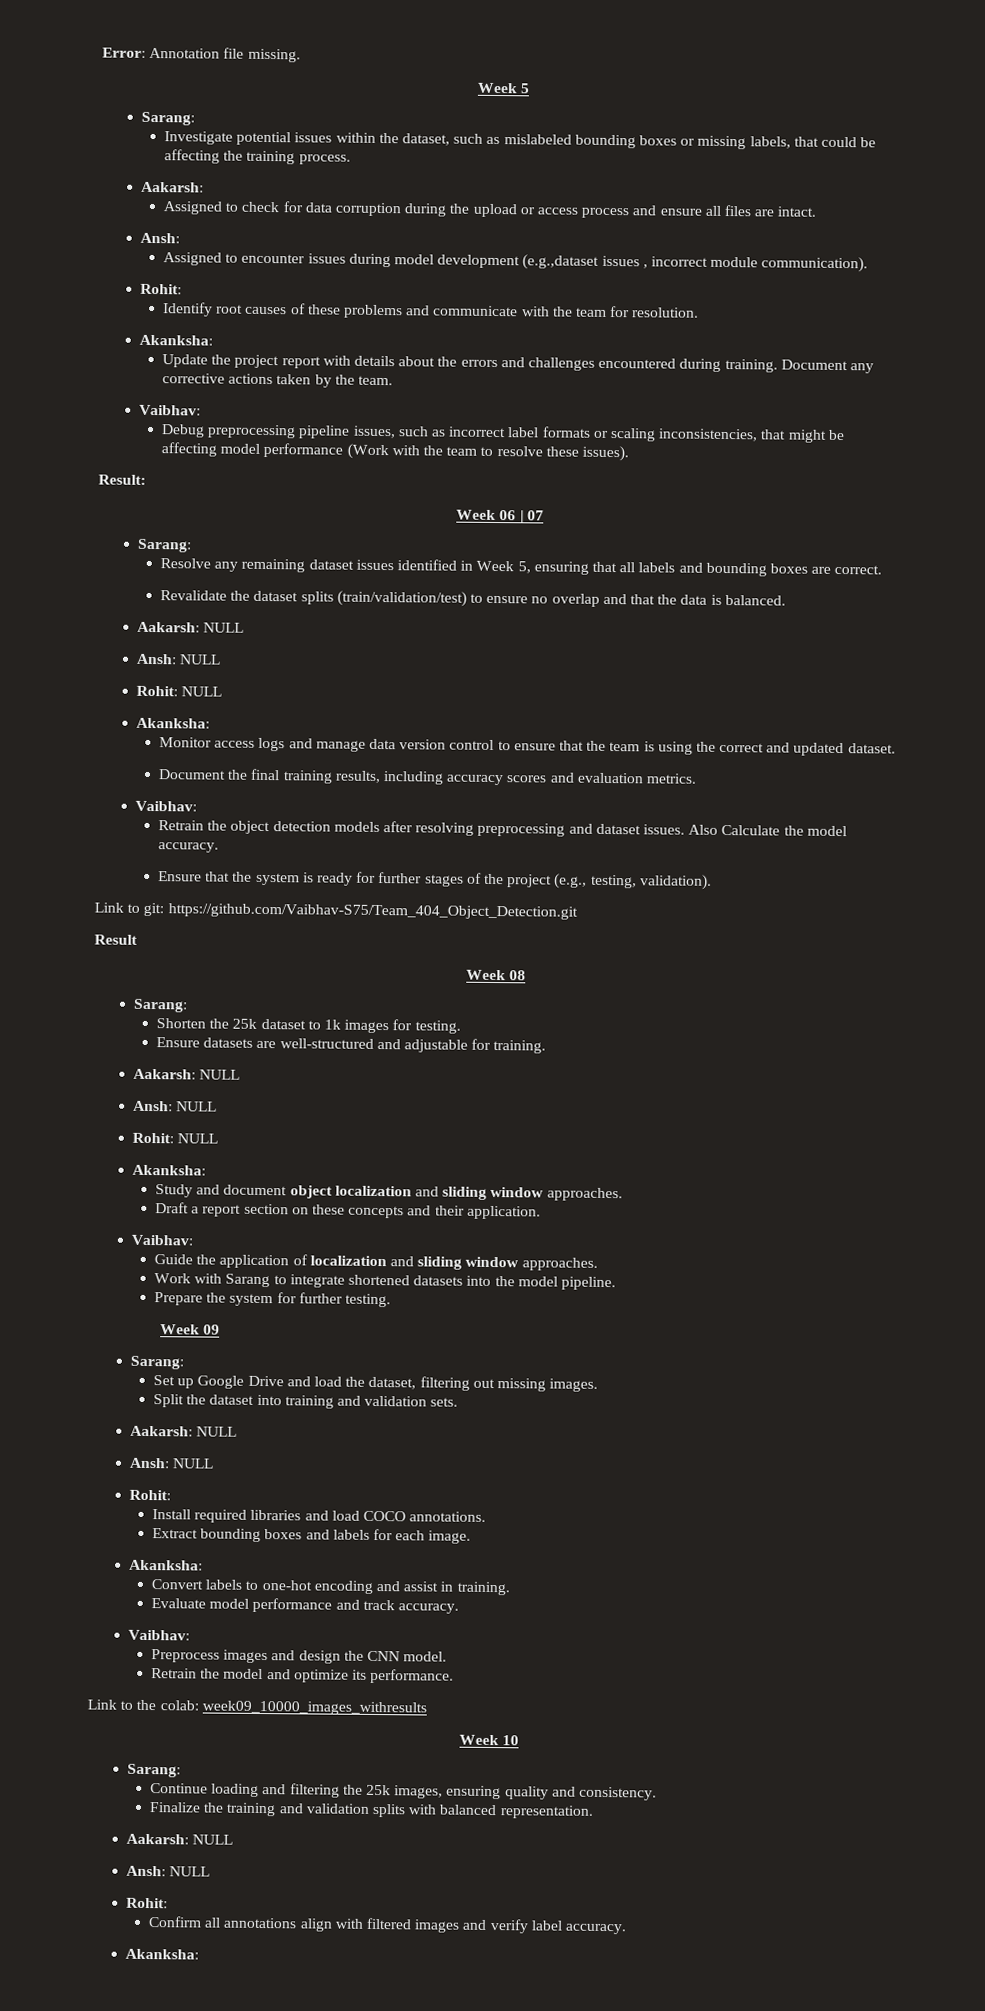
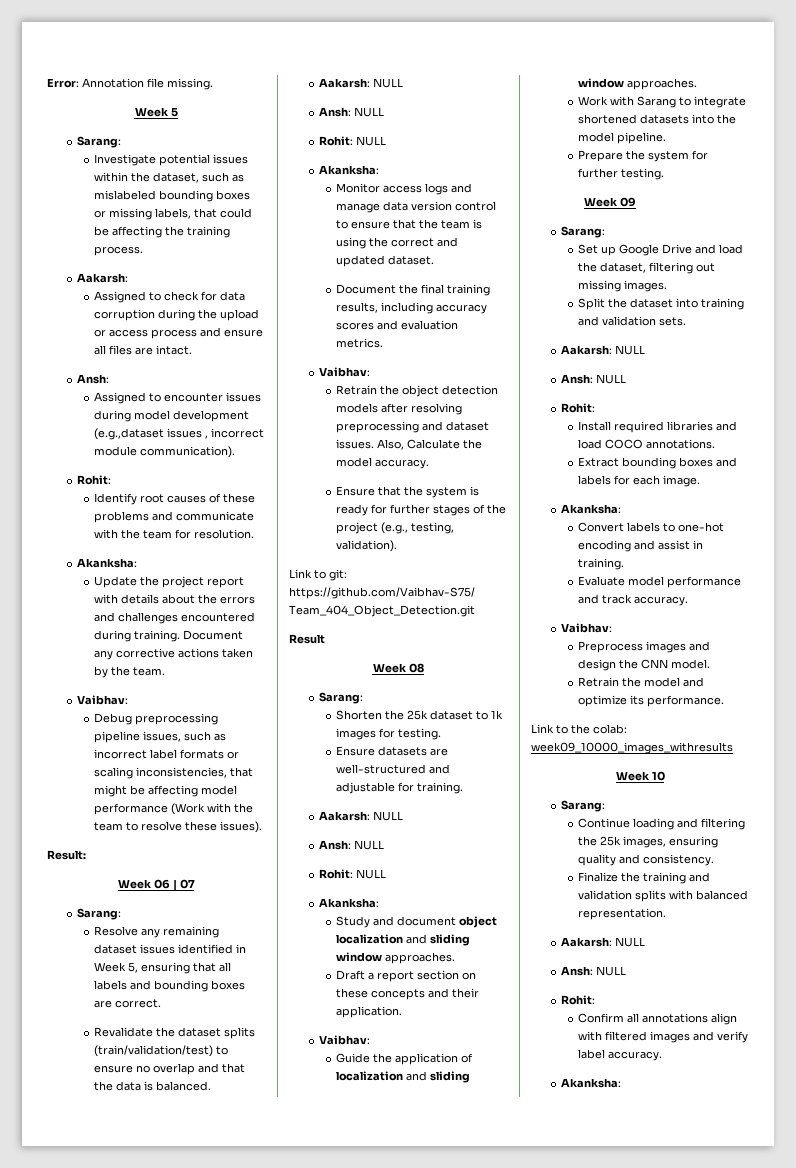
- Also Calculate the model accuracy.
+ Also, Calculate the model accuracy.

